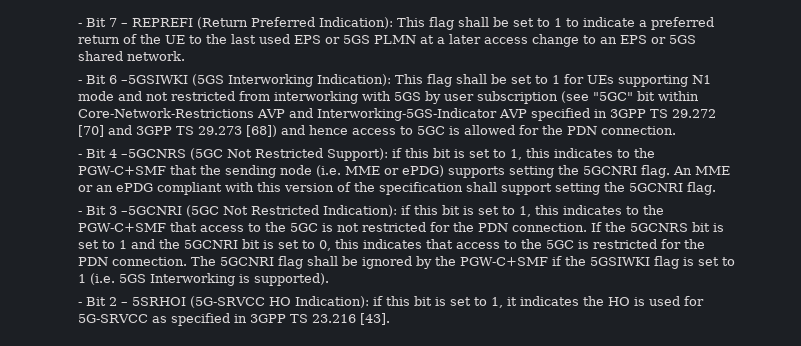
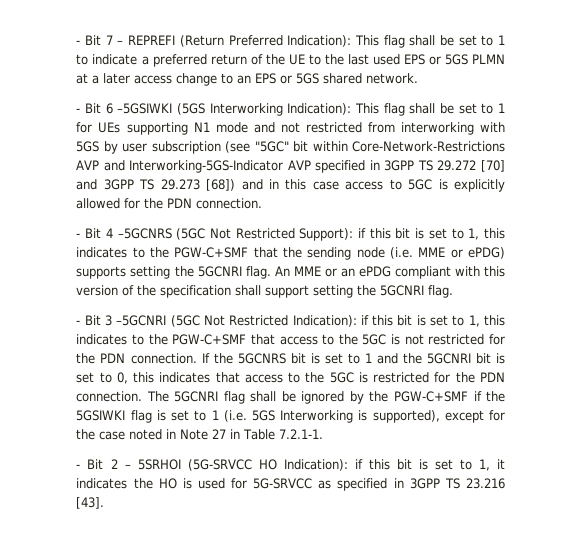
- - Bit 6 –5GSIWKI (5GS Interworking Indication): This flag shall be set to 1 for UEs supporting N1 mode and not restricted from interworking with 5GS by user subscription (see "5GC" bit within Core-Network-Restrictions AVP and Interworking-5GS-Indicator AVP specified in 3GPP TS 29.272 [70] and 3GPP TS 29.273 [68]) and hence access to 5GC is allowed for the PDN connection.
+ - Bit 6 –5GSIWKI (5GS Interworking Indication): This flag shall be set to 1 for UEs supporting N1 mode and not restricted from interworking with 5GS by user subscription (see "5GC" bit within Core-Network-Restrictions AVP and Interworking-5GS-Indicator AVP specified in 3GPP TS 29.272 [70] and 3GPP TS 29.273 [68]) and in this case access to 5GC is explicitly allowed for the PDN connection.
- The 5GCNRI flag shall be ignored by the PGW-C+SMF if the 5GSIWKI flag is set to 1 (i.e. 5GS Interworking is supported).
+ The 5GCNRI flag shall be ignored by the PGW-C+SMF if the 5GSIWKI flag is set to 1 (i.e. 5GS Interworking is supported), except for the case noted in Note 27 in Table 7.2.1-1.

